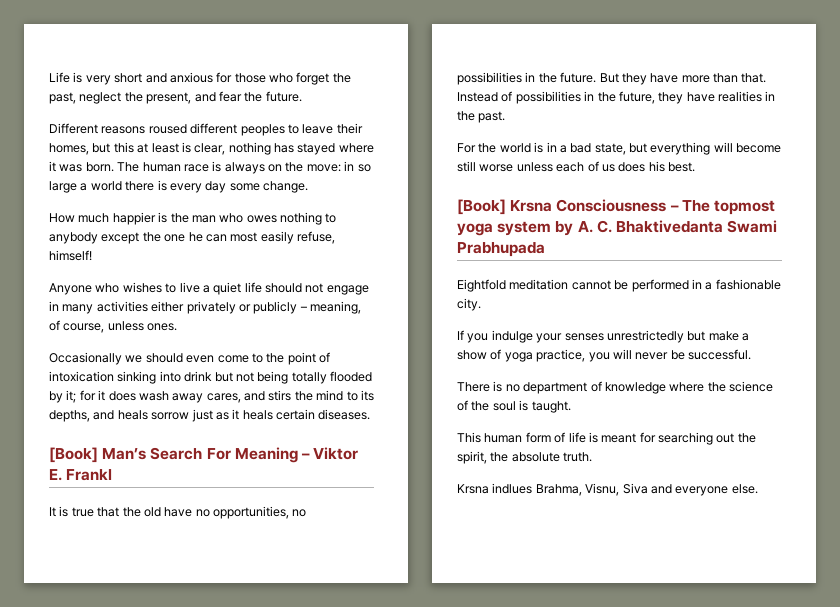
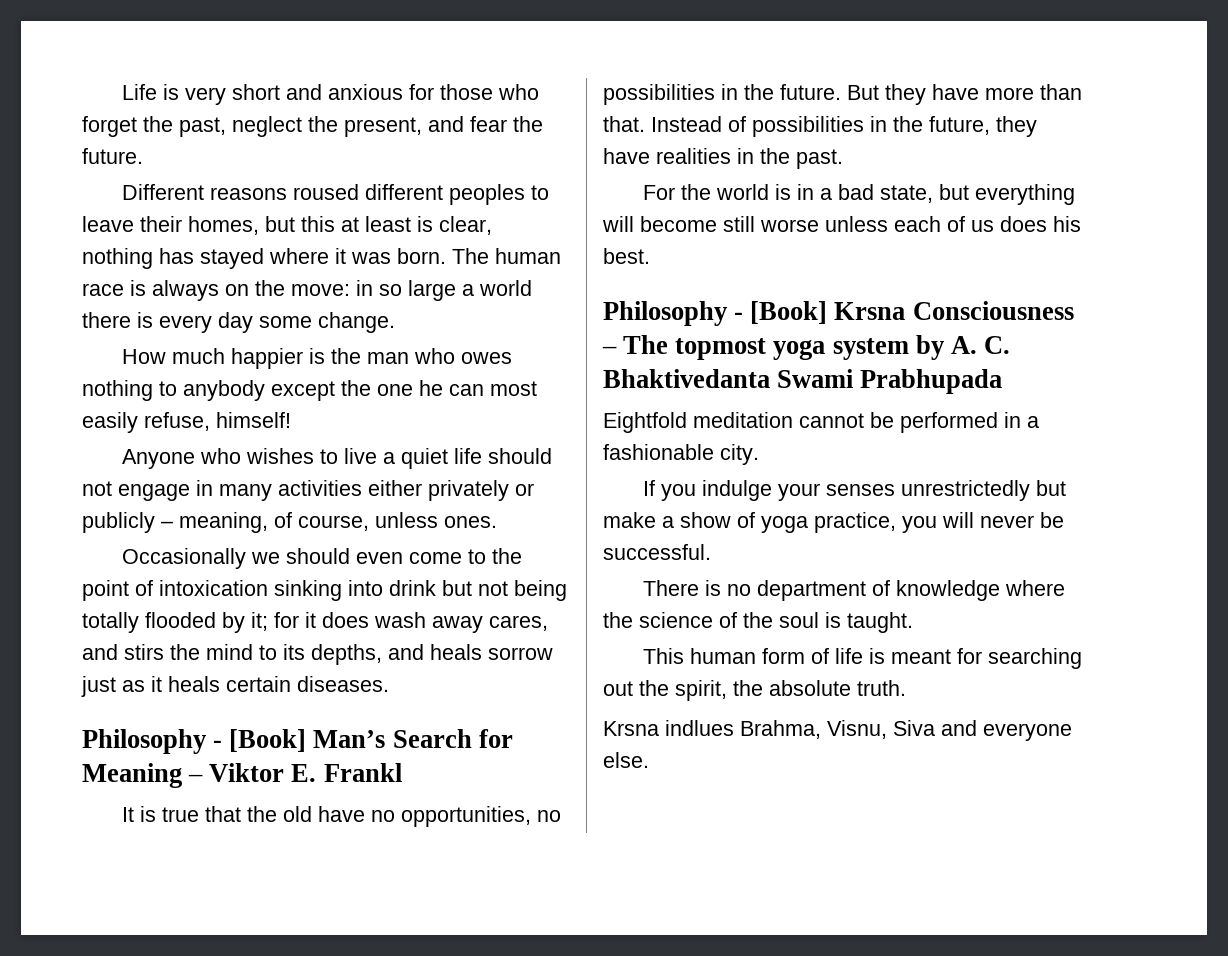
- [Book] Man’s Search For Meaning – Viktor E. Frankl
+ Philosophy - [Book] Man’s Search for Meaning – Viktor E. Frankl
- [Book] Krsna Consciousness – The topmost yoga system by A. C. Bhaktivedanta Swami Prabhupada
+ Philosophy - [Book] Krsna Consciousness – The topmost yoga system by A. C. Bhaktivedanta Swami Prabhupada

